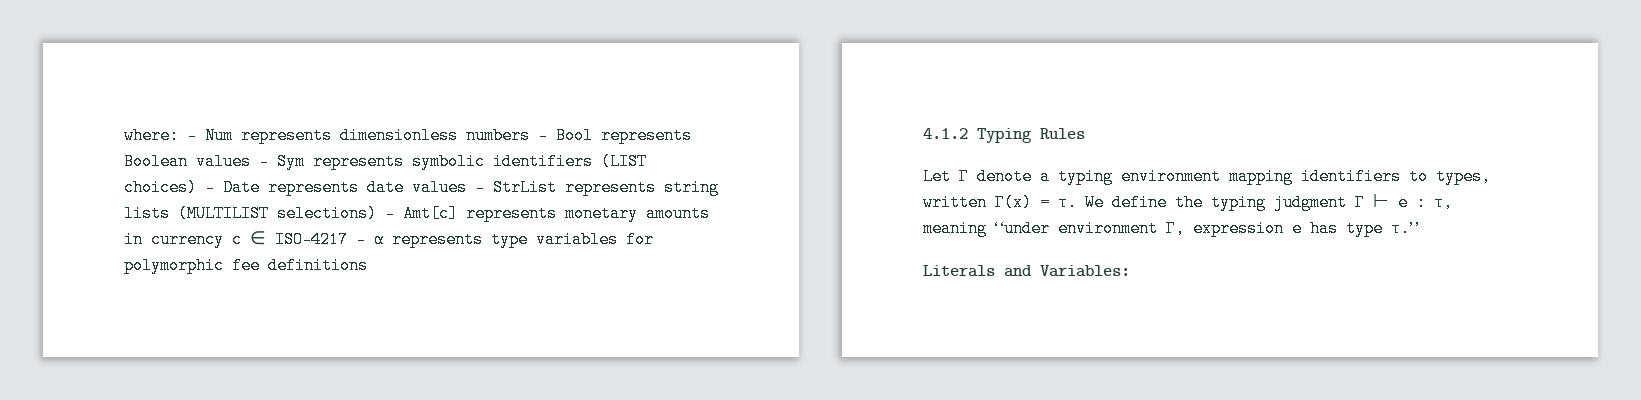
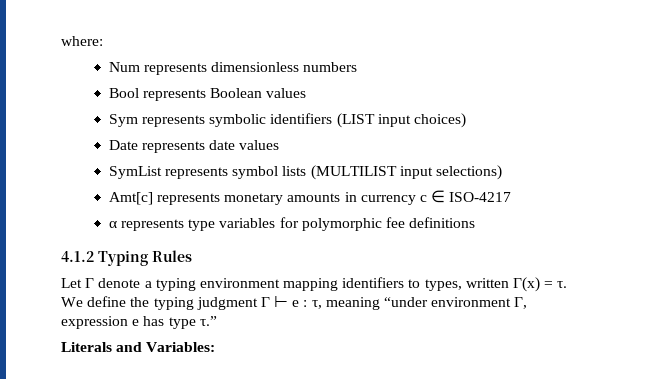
- where: - Num represents dimensionless numbers - Bool represents Boolean values - Sym represents symbolic identifiers (LIST choices) - Date represents date values - StrList represents string lists (MULTILIST selections) - Amt[c] represents monetary amounts in currency c ∈ ISO-4217 - α represents type variables for polymorphic fee definitions
+ where:
+ Num represents dimensionless numbers
+ Bool represents Boolean values
+ Sym represents symbolic identifiers (LIST input choices)
+ Date represents date values
+ SymList represents symbol lists (MULTILIST input selections)
+ Amt[c] represents monetary amounts in currency c ∈ ISO-4217
+ α represents type variables for polymorphic fee definitions

